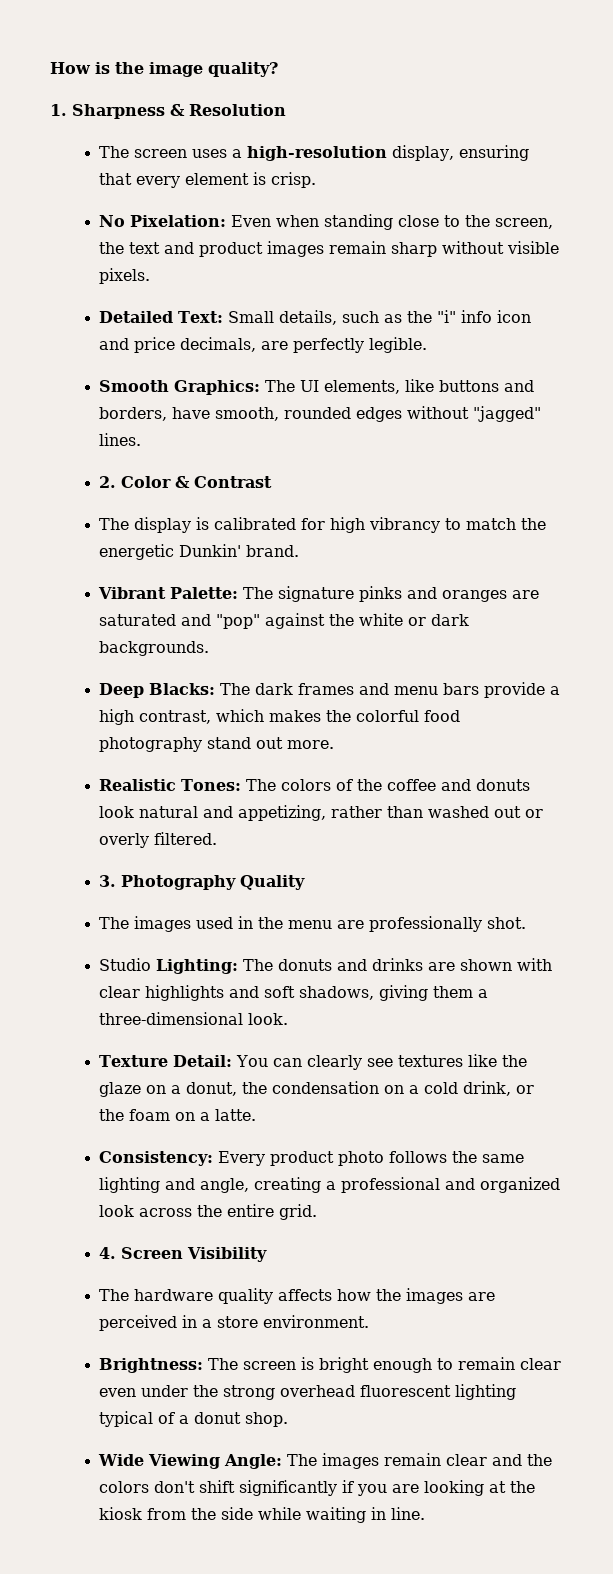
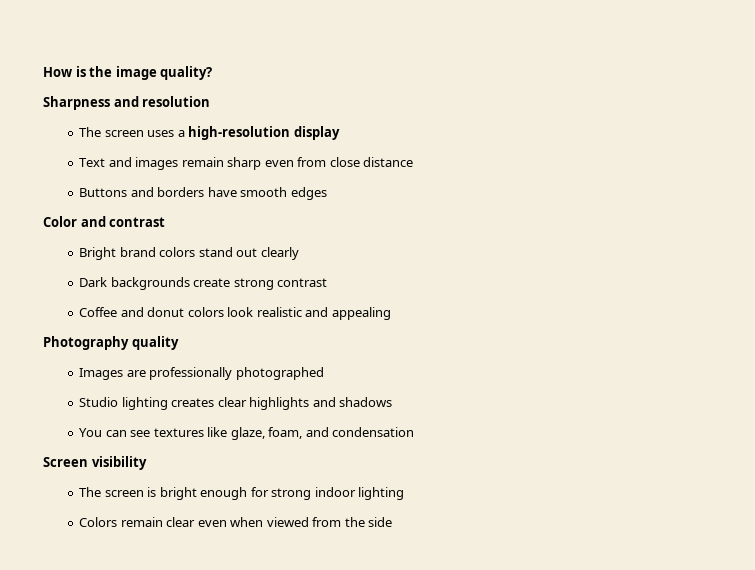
- 1. Sharpness & Resolution
+ Sharpness and resolution
- The screen uses a high-resolution display, ensuring that every element is crisp.
- No Pixelation: Even when standing close to the screen, the text and product images remain sharp without visible pixels.
- Detailed Text: Small details, such as the "i" info icon and price decimals, are perfectly legible.
- Smooth Graphics: The UI elements, like buttons and borders, have smooth, rounded edges without "jagged" lines.
- 2. Color & Contrast
- The display is calibrated for high vibrancy to match the energetic Dunkin' brand.
- Vibrant Palette: The signature pinks and oranges are saturated and "pop" against the white or dark backgrounds.
- Deep Blacks: The dark frames and menu bars provide a high contrast, which makes the colorful food photography stand out more.
- Realistic Tones: The colors of the coffee and donuts look natural and appetizing, rather than washed out or overly filtered.
- 3. Photography Quality
- The images used in the menu are professionally shot.
+ The screen uses a high-resolution display
+ Text and images remain sharp even from close distance
+ Buttons and borders have smooth edges
+ Color and contrast
+ Bright brand colors stand out clearly
+ Dark backgrounds create strong contrast
+ Coffee and donut colors look realistic and appealing
+ Photography quality
+ Images are professionally photographed
- Studio Lighting: The donuts and drinks are shown with clear highlights and soft shadows, giving them a three-dimensional look.
- Texture Detail: You can clearly see textures like the glaze on a donut, the condensation on a cold drink, or the foam on a latte.
- Consistency: Every product photo follows the same lighting and angle, creating a professional and organized look across the entire grid.
- 4. Screen Visibility
- The hardware quality affects how the images are perceived in a store environment.
- Brightness: The screen is bright enough to remain clear even under the strong overhead fluorescent lighting typical of a donut shop.
- Wide Viewing Angle: The images remain clear and the colors don't shift significantly if you are looking at the kiosk from the side while waiting in line.
+ Studio lighting creates clear highlights and shadows
+ You can see textures like glaze, foam, and condensation
+ Screen visibility
+ The screen is bright enough for strong indoor lighting
+ Colors remain clear even when viewed from the side

